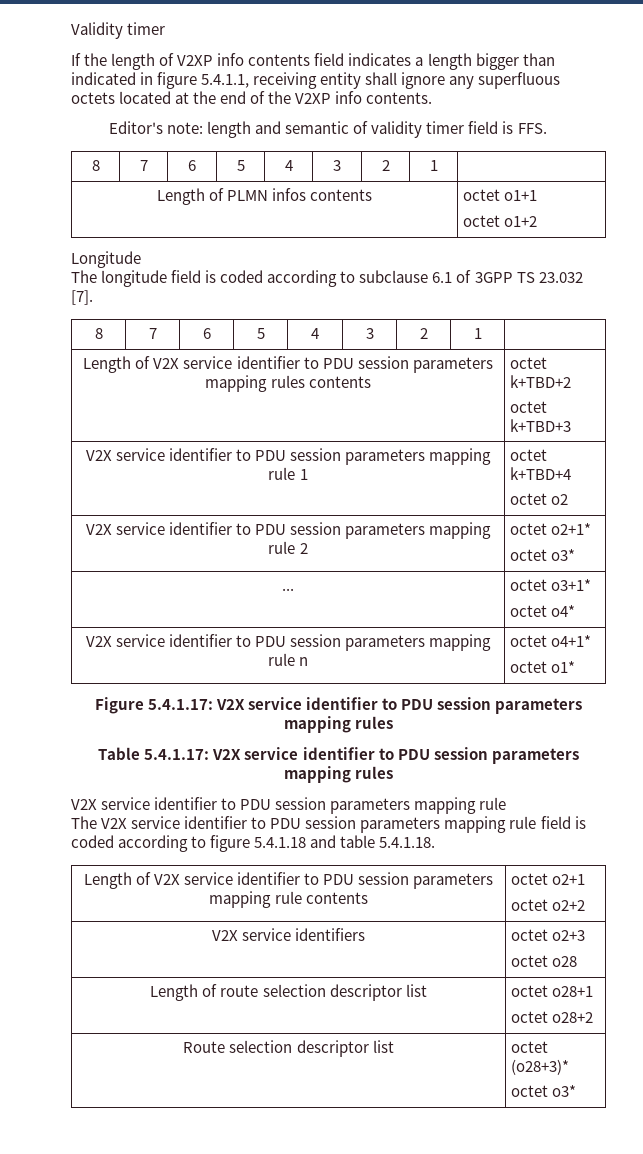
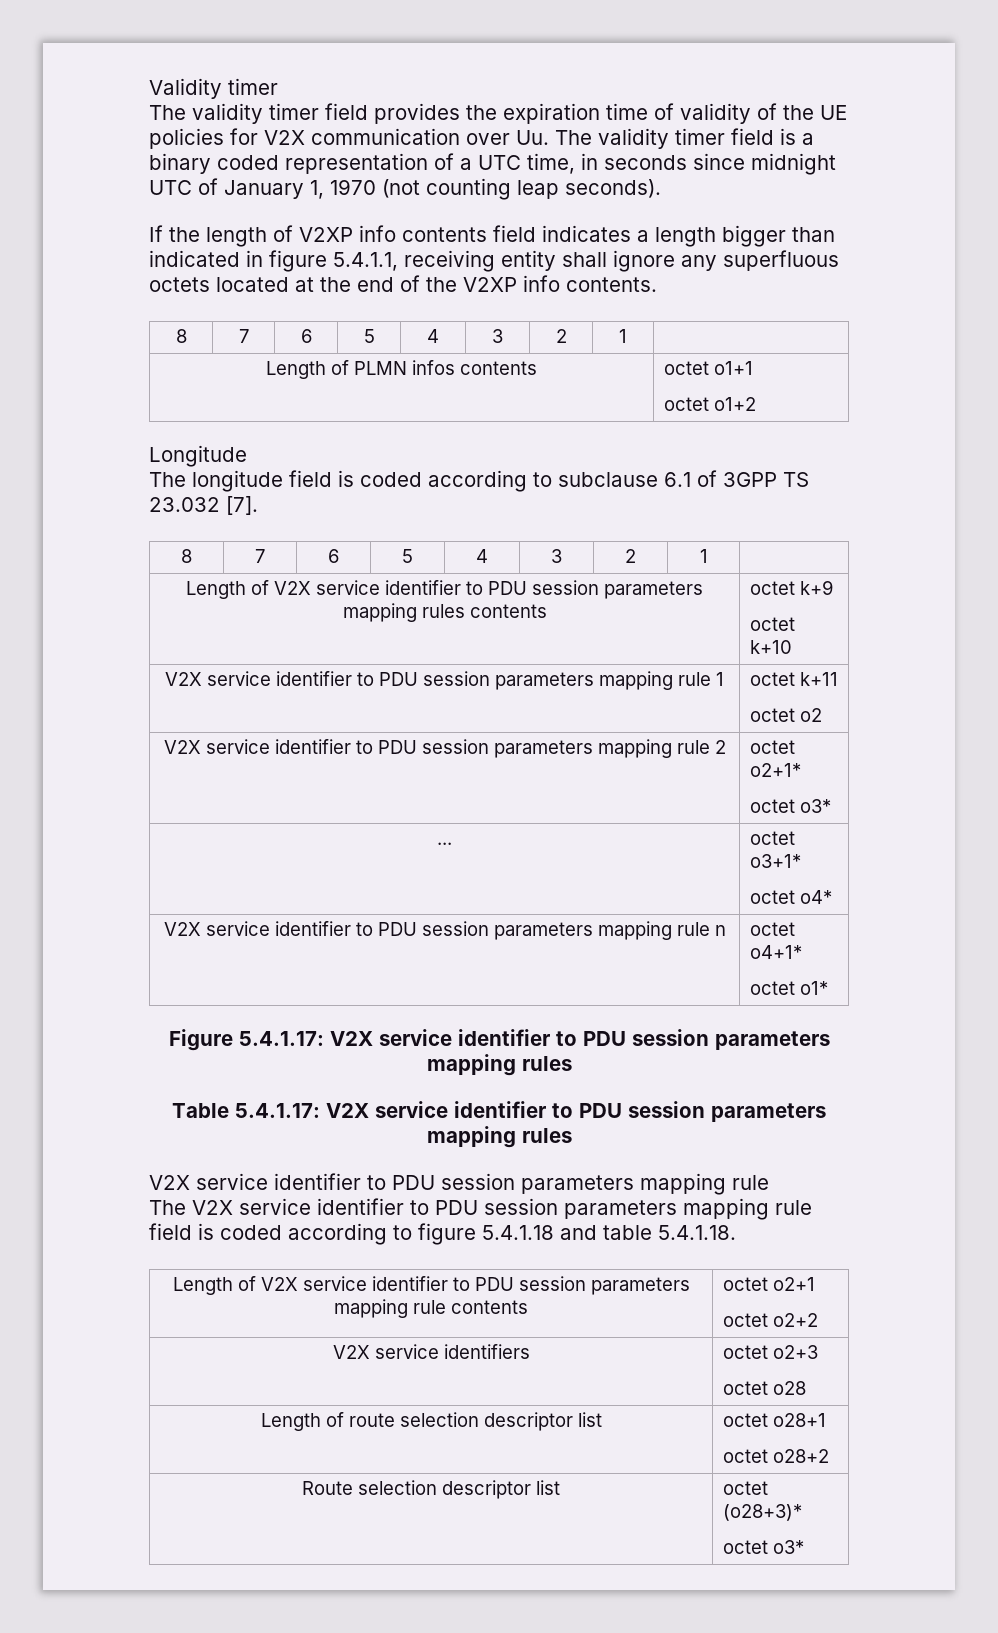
+ The validity timer field provides the expiration time of validity of the UE policies for V2X communication over Uu. The validity timer field is a binary coded representation of a UTC time, in seconds since midnight UTC of January 1, 1970 (not counting leap seconds).
- Editor's note: length and semantic of validity timer field is FFS.
- Length of V2X service identifier to PDU session parameters mapping rules contents | octet k+TBD+2
- octet k+TBD+3
+ Length of V2X service identifier to PDU session parameters mapping rules contents | octet k+9
+ octet k+10
- V2X service identifier to PDU session parameters mapping rule 1 | octet k+TBD+4
+ V2X service identifier to PDU session parameters mapping rule 1 | octet k+11

